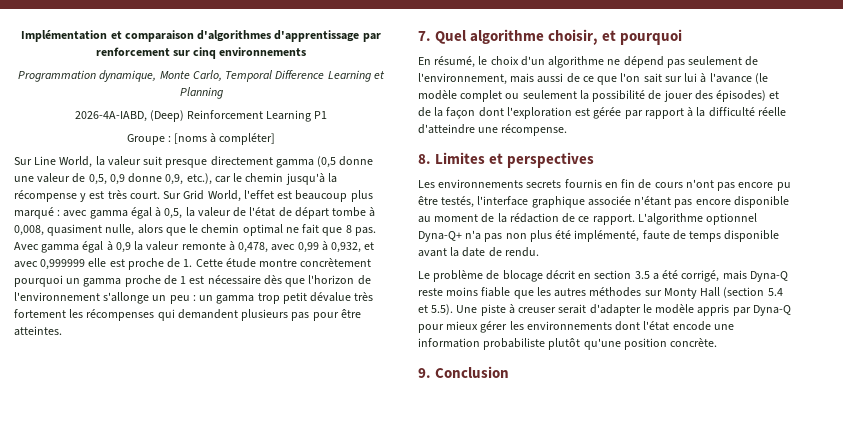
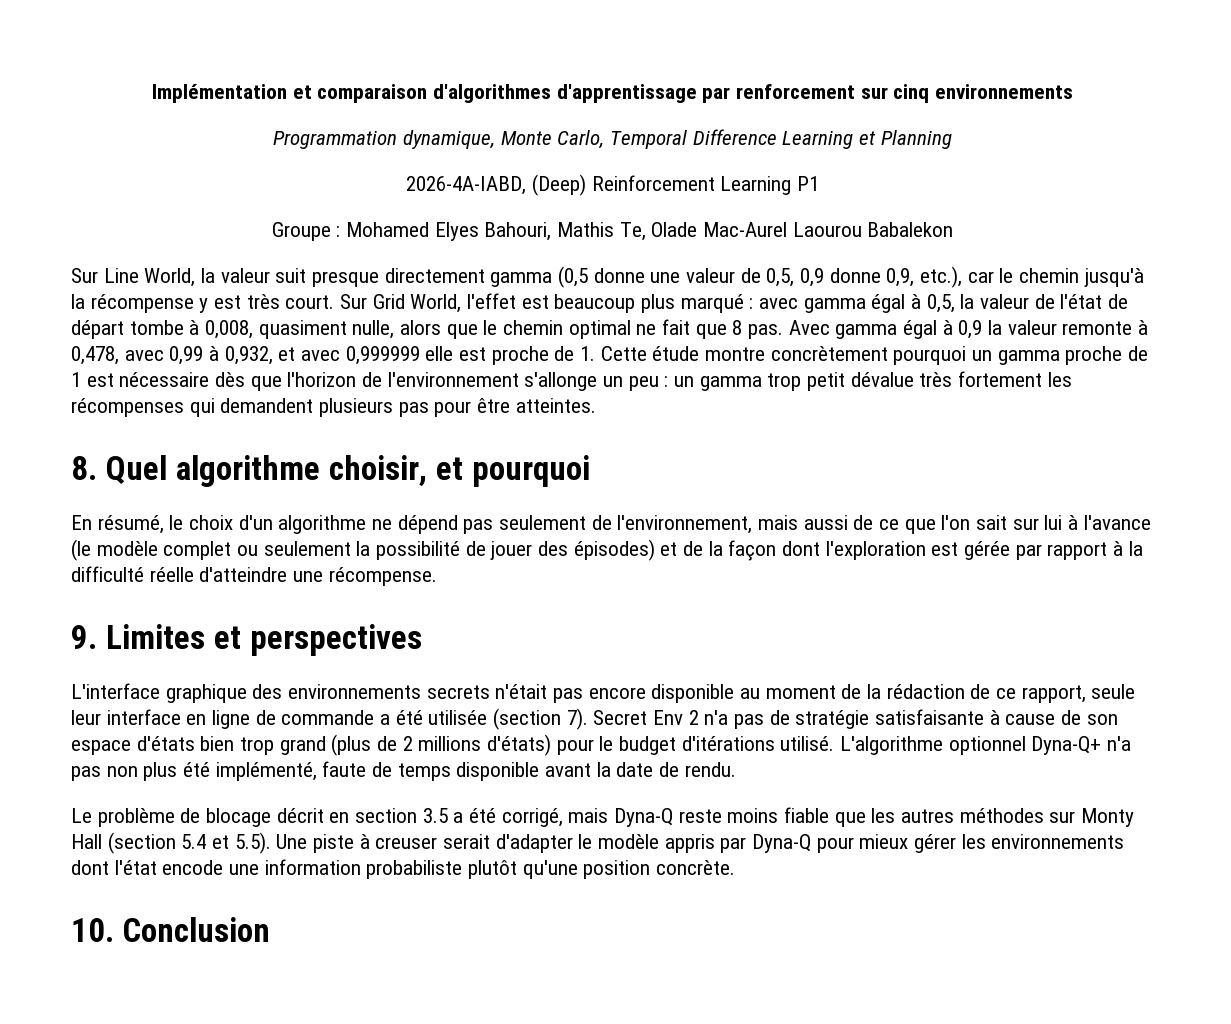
- Groupe : [noms à compléter]
+ Groupe : Mohamed Elyes Bahouri, Mathis Te, Olade Mac-Aurel Laourou Babalekon
- 7. Quel algorithme choisir, et pourquoi
+ 8. Quel algorithme choisir, et pourquoi
- 8. Limites et perspectives
+ 9. Limites et perspectives
- Les environnements secrets fournis en fin de cours n'ont pas encore pu être testés, l'interface graphique associée n'étant pas encore disponible au moment de la rédaction de ce rapport.
+ L'interface graphique des environnements secrets n'était pas encore disponible au moment de la rédaction de ce rapport, seule leur interface en ligne de commande a été utilisée (section 7). Secret Env 2 n'a pas de stratégie satisfaisante à cause de son espace d'états bien trop grand (plus de 2 millions d'états) pour le budget d'itérations utilisé.
- 9. Conclusion
+ 10. Conclusion

